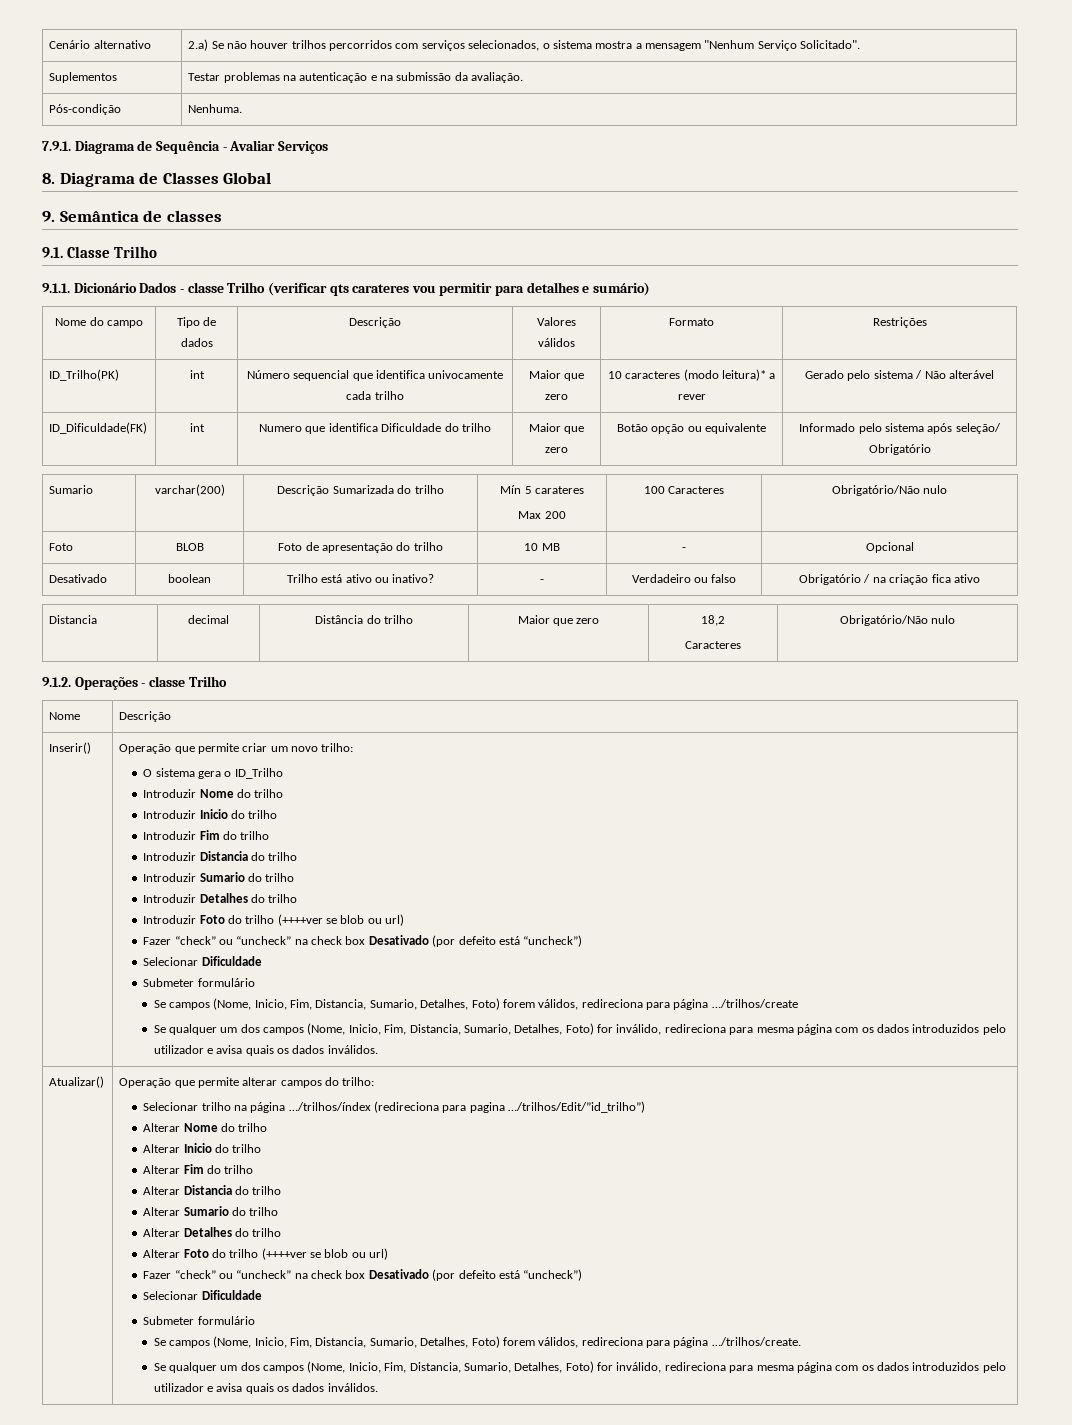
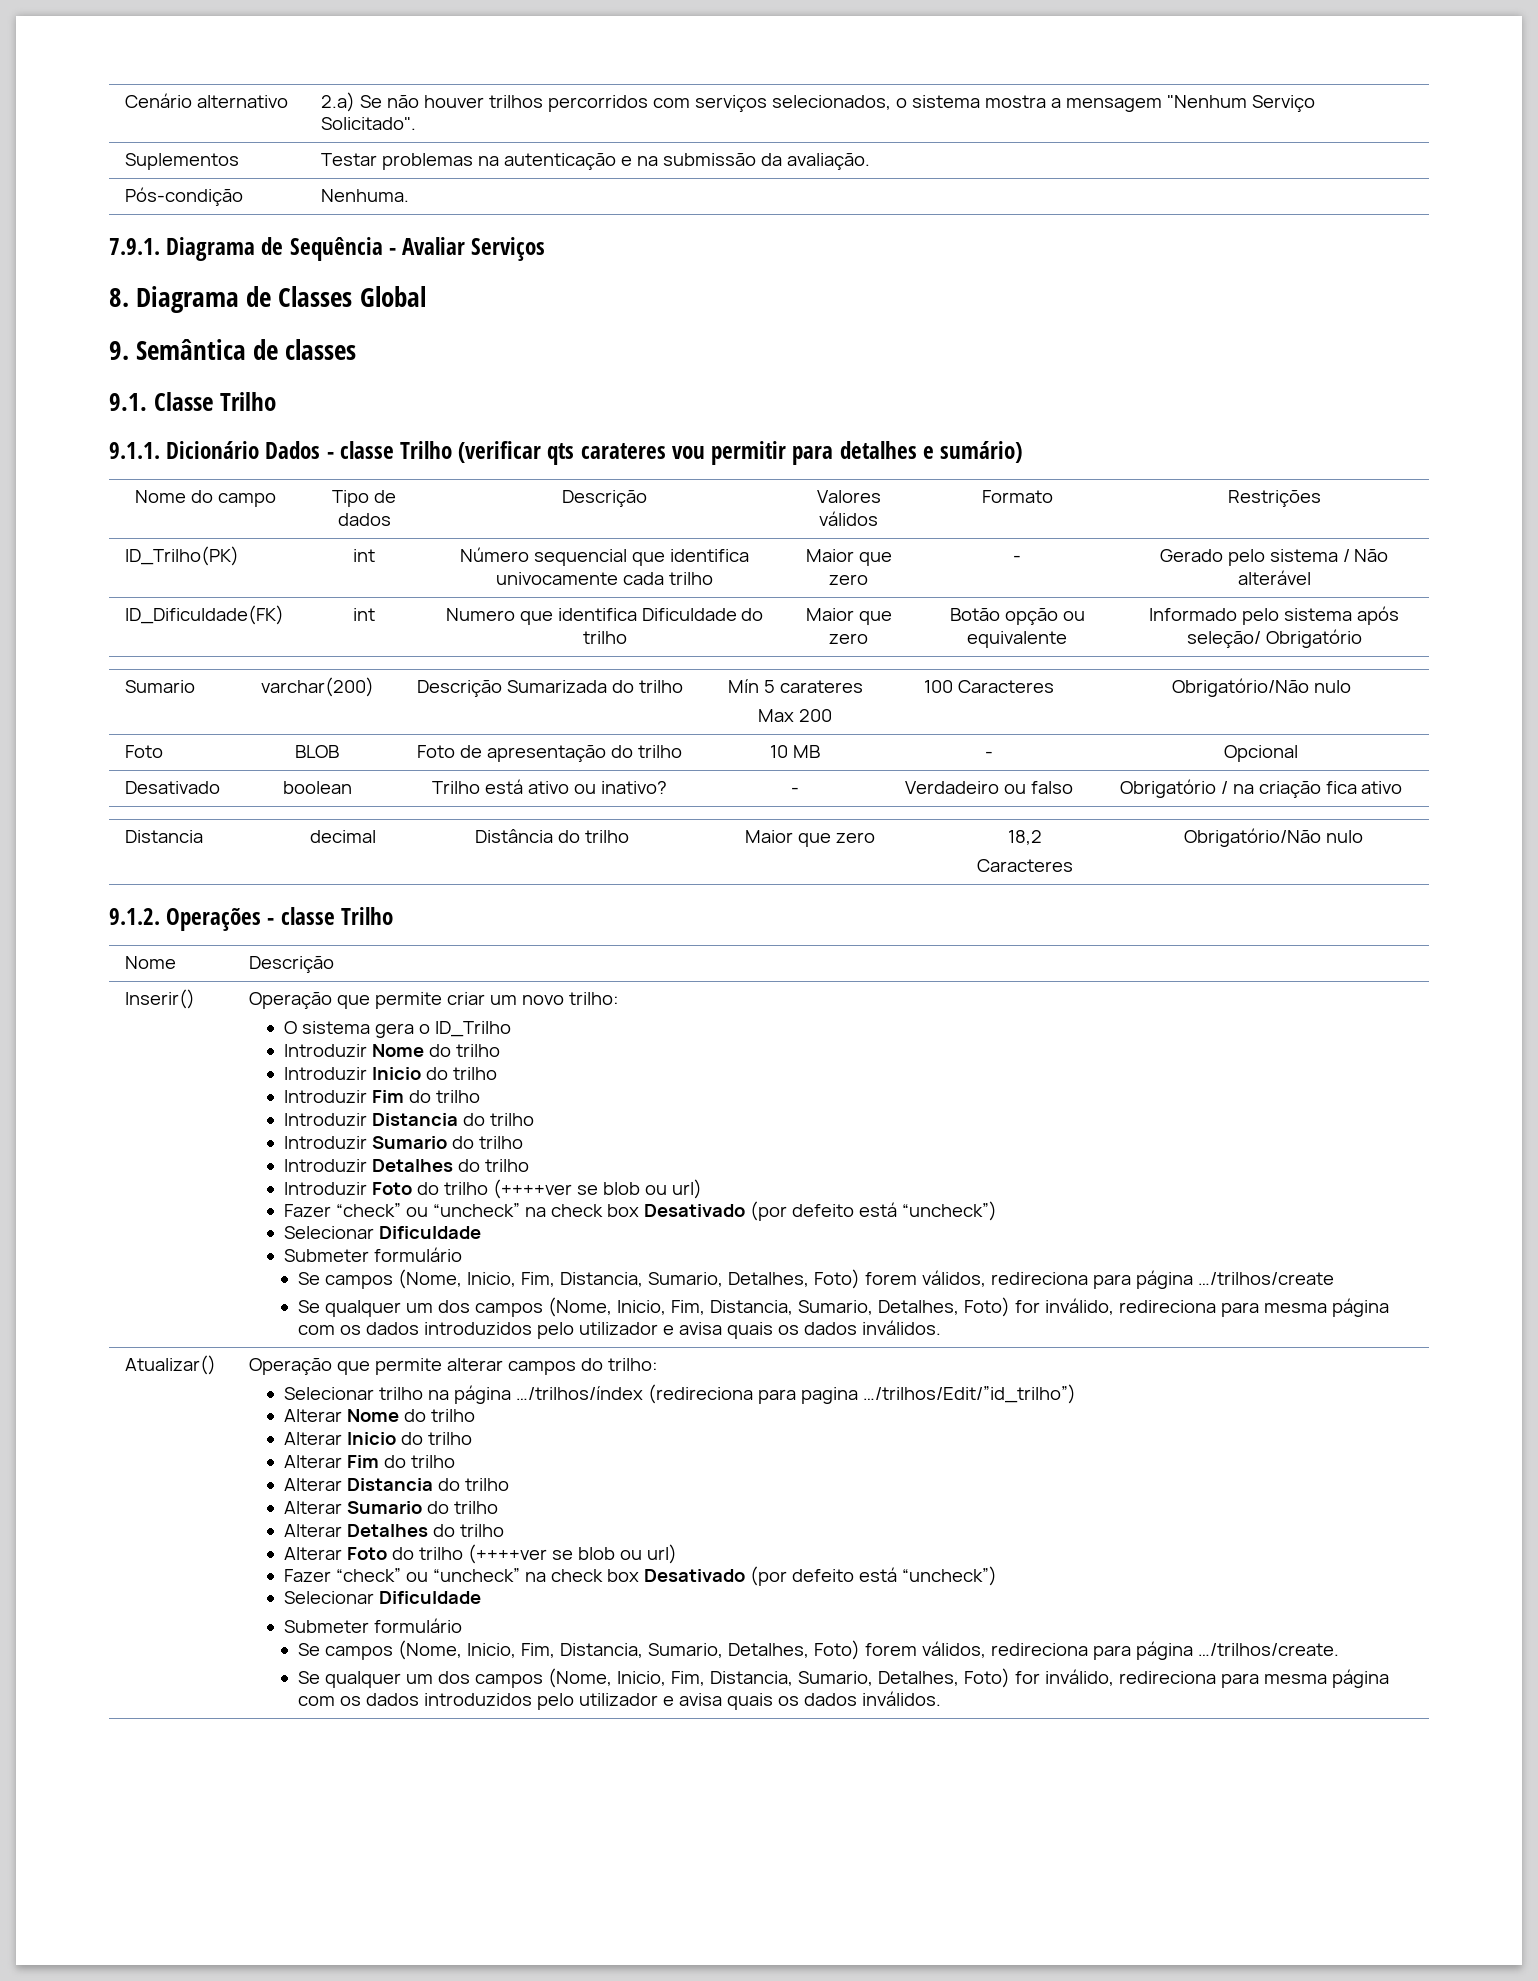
- ID_Trilho(PK) | int | Número sequencial que identifica univocamente cada trilho | Maior que zero | 10 caracteres (modo leitura)* a rever | Gerado pelo sistema / Não alterável
+ ID_Trilho(PK) | int | Número sequencial que identifica univocamente cada trilho | Maior que zero | - | Gerado pelo sistema / Não alterável

